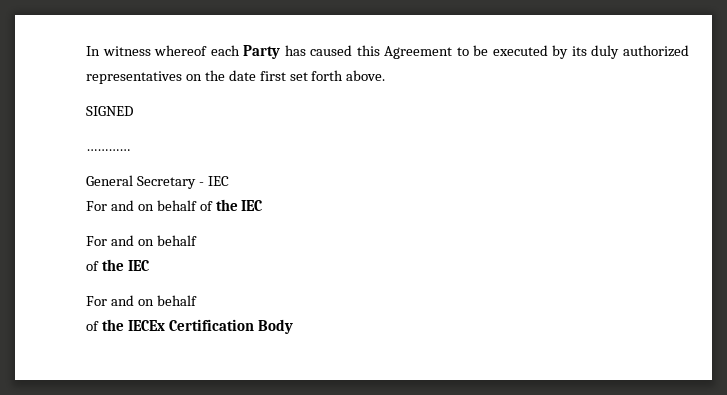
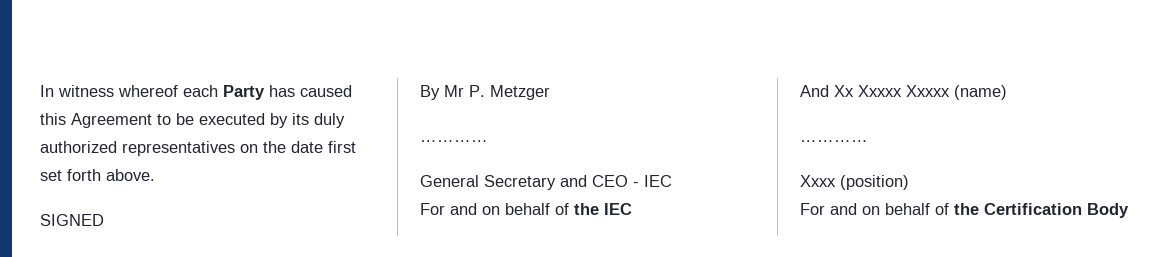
+ By Mr P. Metzger
- General Secretary - IEC
+ General Secretary and CEO - IEC
  For and on behalf of the IEC
- For and on behalf
- of the IEC
- For and on behalf
- of the IECEx Certification Body
+ And Xx Xxxxx Xxxxx (name)
+ …………
+ Xxxx (position)
+ For and on behalf of the Certification Body

